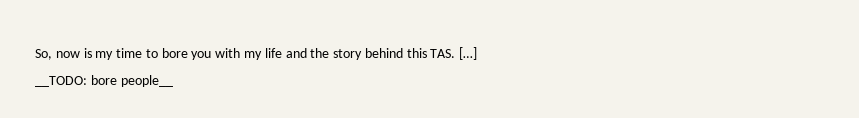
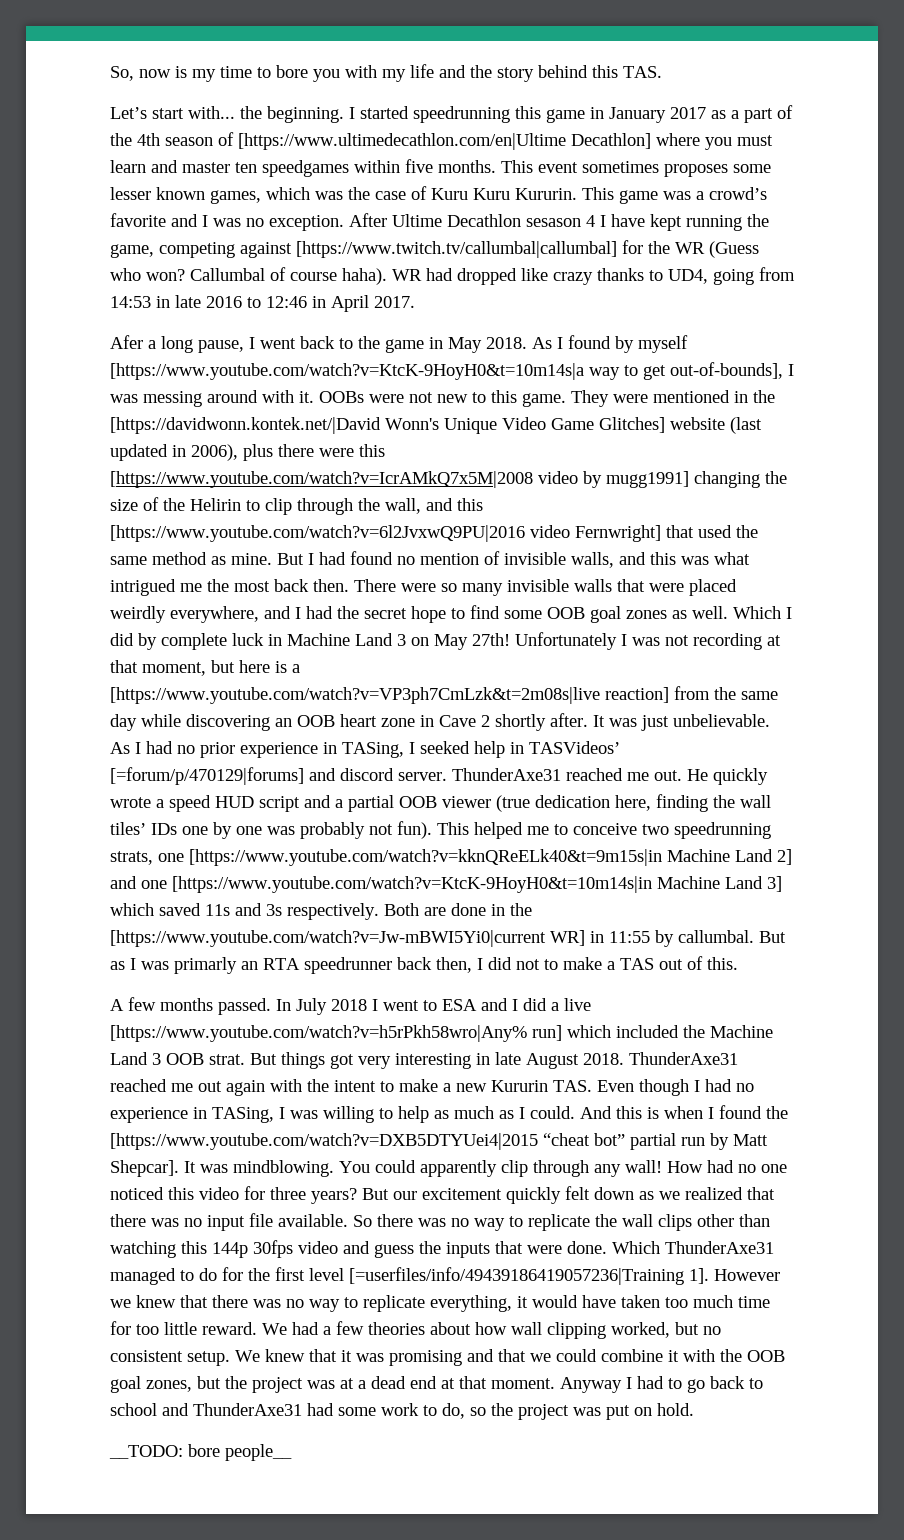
- So, now is my time to bore you with my life and the story behind this TAS. […]
+ So, now is my time to bore you with my life and the story behind this TAS.
+ Let’s start with... the beginning. I started speedrunning this game in January 2017 as a part of the 4th season of [https://www.ultimedecathlon.com/en|Ultime Decathlon] where you must learn and master ten speedgames within five months. This event sometimes proposes some lesser known games, which was the case of Kuru Kuru Kururin. This game was a crowd’s favorite and I was no exception. After Ultime Decathlon sesason 4 I have kept running the game, competing against [https://www.twitch.tv/callumbal|callumbal] for the WR (Guess who won? Callumbal of course haha). WR had dropped like crazy thanks to UD4, going from 14:53 in late 2016 to 12:46 in April 2017.
+ Afer a long pause, I went back to the game in May 2018. As I found by myself [https://www.youtube.com/watch?v=KtcK-9HoyH0&t=10m14s|a way to get out-of-bounds], I was messing around with it. OOBs were not new to this game. They were mentioned in the [https://davidwonn.kontek.net/|David Wonn's Unique Video Game Glitches] website (last updated in 2006), plus there were this [https://www.youtube.com/watch?v=IcrAMkQ7x5M|2008 video by mugg1991] changing the size of the Helirin to clip through the wall, and this [https://www.youtube.com/watch?v=6l2JvxwQ9PU|2016 video Fernwright] that used the same method as mine. But I had found no mention of invisible walls, and this was what intrigued me the most back then. There were so many invisible walls that were placed weirdly everywhere, and I had the secret hope to find some OOB goal zones as well. Which I did by complete luck in Machine Land 3 on May 27th! Unfortunately I was not recording at that moment, but here is a [https://www.youtube.com/watch?v=VP3ph7CmLzk&t=2m08s|live reaction] from the same day while discovering an OOB heart zone in Cave 2 shortly after. It was just unbelievable. As I had no prior experience in TASing, I seeked help in TASVideos’ [=forum/p/470129|forums] and discord server. ThunderAxe31 reached me out. He quickly wrote a speed HUD script and a partial OOB viewer (true dedication here, finding the wall tiles’ IDs one by one was probably not fun). This helped me to conceive two speedrunning strats, one [https://www.youtube.com/watch?v=kknQReELk40&t=9m15s|in Machine Land 2] and one [https://www.youtube.com/watch?v=KtcK-9HoyH0&t=10m14s|in Machine Land 3] which saved 11s and 3s respectively. Both are done in the [https://www.youtube.com/watch?v=Jw-mBWI5Yi0|current WR] in 11:55 by callumbal. But as I was primarly an RTA speedrunner back then, I did not to make a TAS out of this.
+ A few months passed. In July 2018 I went to ESA and I did a live [https://www.youtube.com/watch?v=h5rPkh58wro|Any% run] which included the Machine Land 3 OOB strat. But things got very interesting in late August 2018. ThunderAxe31 reached me out again with the intent to make a new Kururin TAS. Even though I had no experience in TASing, I was willing to help as much as I could. And this is when I found the [https://www.youtube.com/watch?v=DXB5DTYUei4|2015 “cheat bot” partial run by Matt Shepcar]. It was mindblowing. You could apparently clip through any wall! How had no one noticed this video for three years? But our excitement quickly felt down as we realized that there was no input file available. So there was no way to replicate the wall clips other than watching this 144p 30fps video and guess the inputs that were done. Which ThunderAxe31 managed to do for the first level [=userfiles/info/49439186419057236|Training 1]. However we knew that there was no way to replicate everything, it would have taken too much time for too little reward. We had a few theories about how wall clipping worked, but no consistent setup. We knew that it was promising and that we could combine it with the OOB goal zones, but the project was at a dead end at that moment. Anyway I had to go back to school and ThunderAxe31 had some work to do, so the project was put on hold.

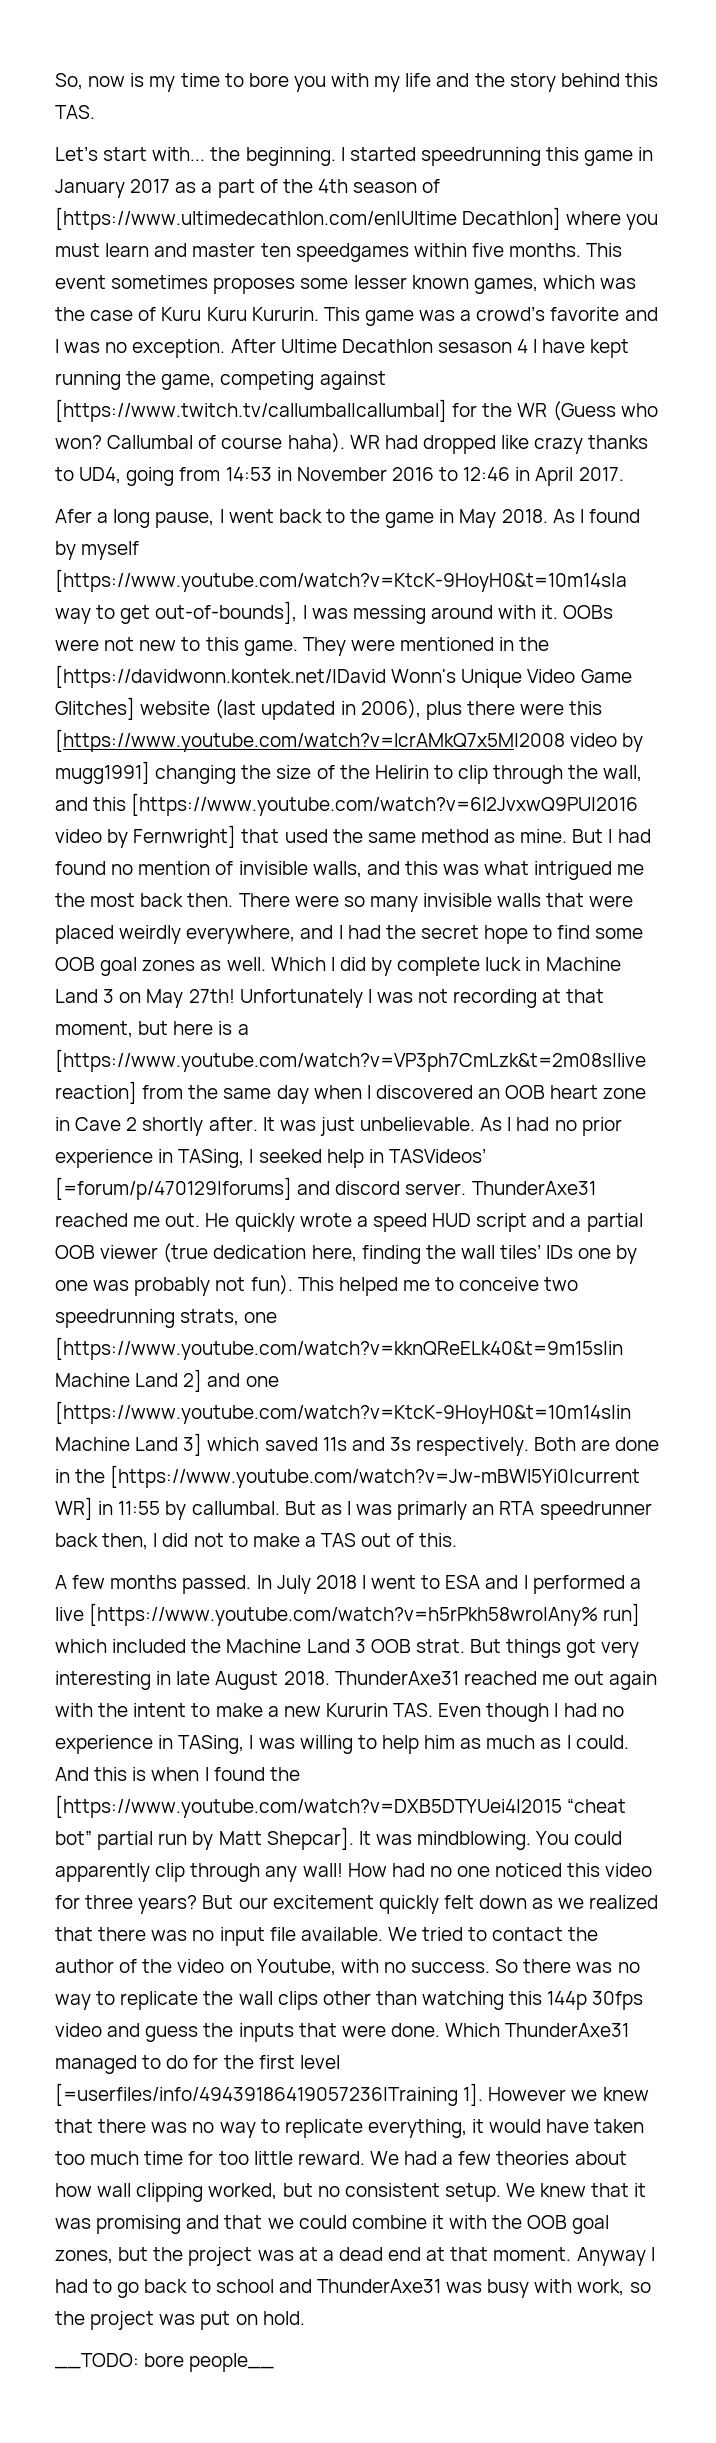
- WR had dropped like crazy thanks to UD4, going from 14:53 in late 2016 to 12:46 in April 2017.
+ WR had dropped like crazy thanks to UD4, going from 14:53 in November 2016 to 12:46 in April 2017.
- They were mentioned in the [https://davidwonn.kontek.net/|David Wonn's Unique Video Game Glitches] website (last updated in 2006), plus there were this [https://www.youtube.com/watch?v=IcrAMkQ7x5M|2008 video by mugg1991] changing the size of the Helirin to clip through the wall, and this [https://www.youtube.com/watch?v=6l2JvxwQ9PU|2016 video Fernwright] that used the same method as mine.
+ They were mentioned in the [https://davidwonn.kontek.net/|David Wonn's Unique Video Game Glitches] website (last updated in 2006), plus there were this [https://www.youtube.com/watch?v=IcrAMkQ7x5M|2008 video by mugg1991] changing the size of the Helirin to clip through the wall, and this [https://www.youtube.com/watch?v=6l2JvxwQ9PU|2016 video by Fernwright] that used the same method as mine.
- Unfortunately I was not recording at that moment, but here is a [https://www.youtube.com/watch?v=VP3ph7CmLzk&t=2m08s|live reaction] from the same day while discovering an OOB heart zone in Cave 2 shortly after.
+ Unfortunately I was not recording at that moment, but here is a [https://www.youtube.com/watch?v=VP3ph7CmLzk&t=2m08s|live reaction] from the same day when I discovered an OOB heart zone in Cave 2 shortly after.
- In July 2018 I went to ESA and I did a live [https://www.youtube.com/watch?v=h5rPkh58wro|Any% run] which included the Machine Land 3 OOB strat.
+ In July 2018 I went to ESA and I performed a live [https://www.youtube.com/watch?v=h5rPkh58wro|Any% run] which included the Machine Land 3 OOB strat.
- ThunderAxe31 reached me out again with the intent to make a new Kururin TAS. Even though I had no experience in TASing, I was willing to help as much as I could.
+ ThunderAxe31 reached me out again with the intent to make a new Kururin TAS. Even though I had no experience in TASing, I was willing to help him as much as I could.
+ We tried to contact the author of the video on Youtube, with no success.
- Anyway I had to go back to school and ThunderAxe31 had some work to do, so the project was put on hold.
+ Anyway I had to go back to school and ThunderAxe31 was busy with work, so the project was put on hold.

